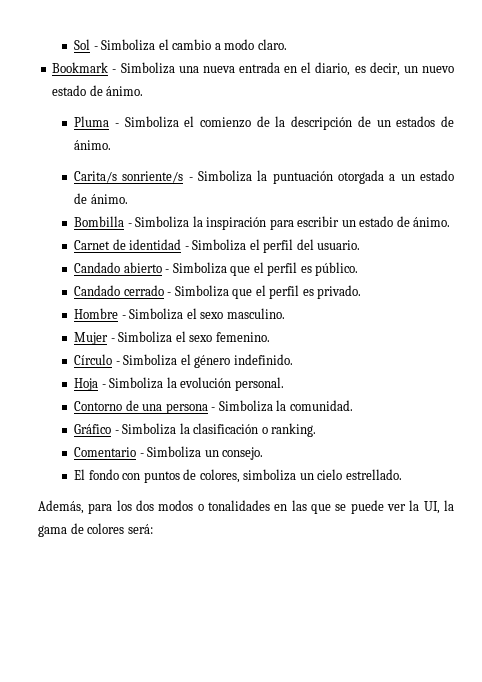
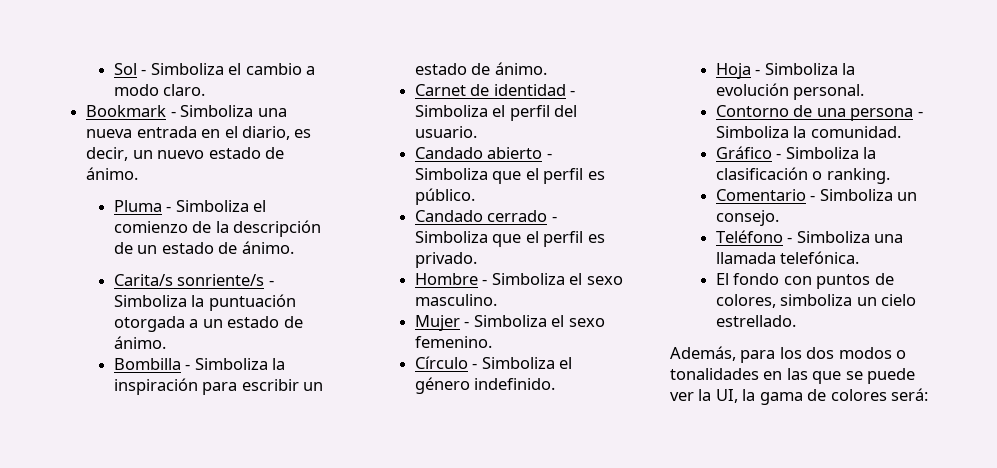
- Pluma - Simboliza el comienzo de la descripción de un estados de ánimo.
+ Pluma - Simboliza el comienzo de la descripción de un estado de ánimo.
+ Teléfono - Simboliza una llamada telefónica.

